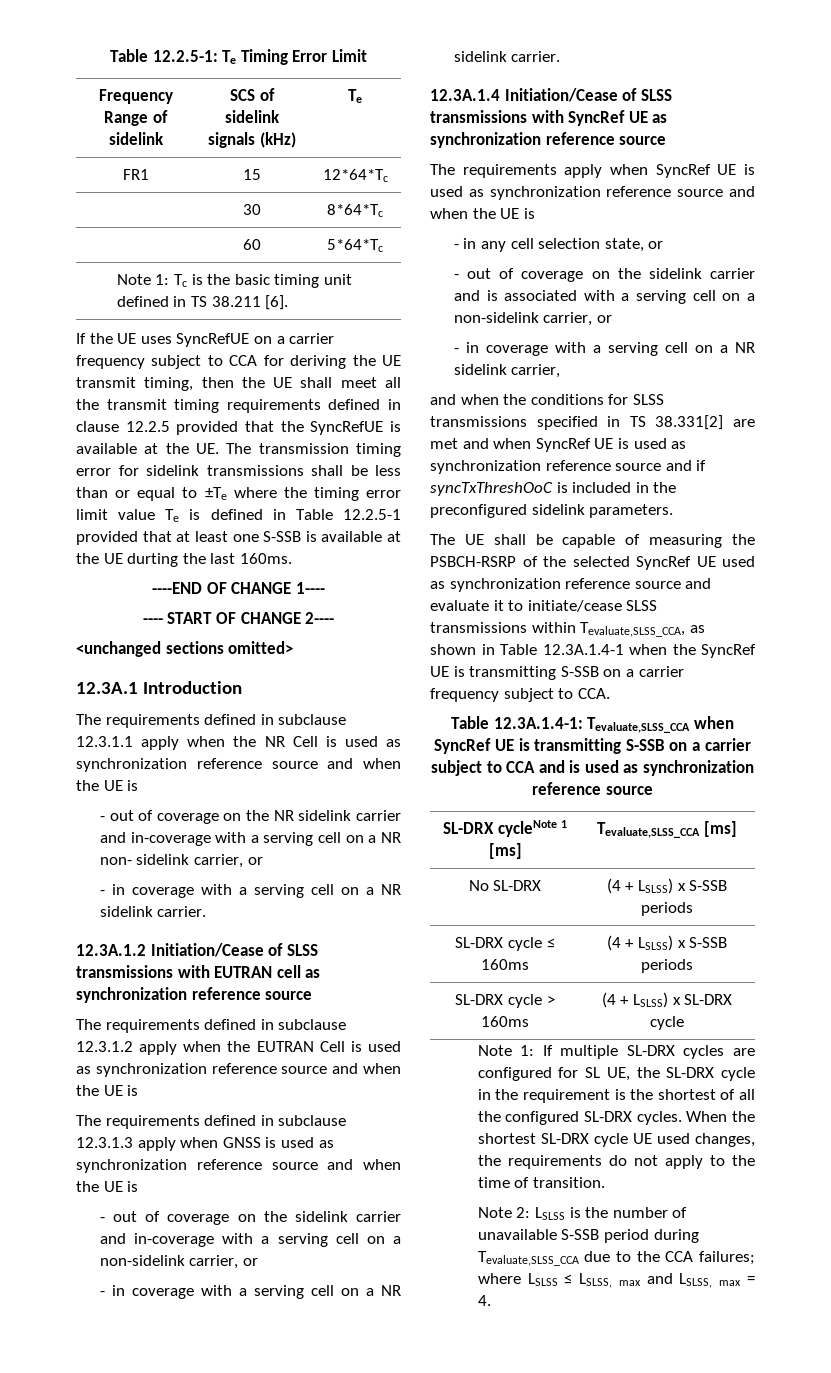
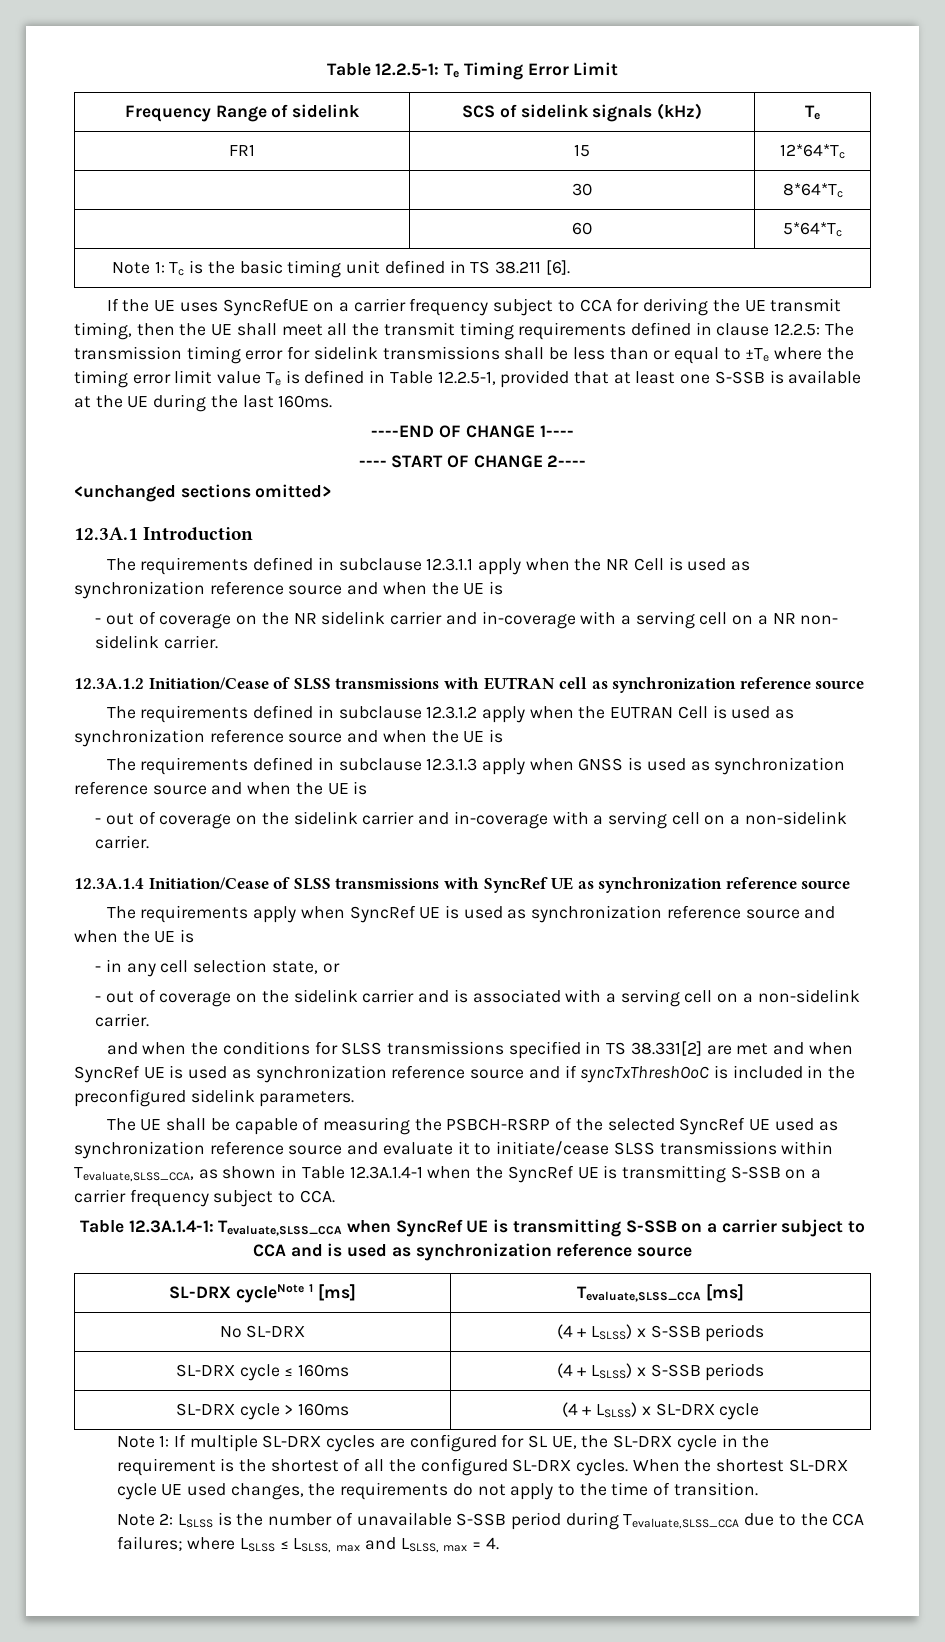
- If the UE uses SyncRefUE on a carrier frequency subject to CCA for deriving the UE transmit timing, then the UE shall meet all the transmit timing requirements defined in clause 12.2.5 provided that the SyncRefUE is available at the UE. The transmission timing error for sidelink transmissions shall be less than or equal to ±Te where the timing error limit value Te is defined in Table 12.2.5-1 provided that at least one S-SSB is available at the UE durting the last 160ms.
+ If the UE uses SyncRefUE on a carrier frequency subject to CCA for deriving the UE transmit timing, then the UE shall meet all the transmit timing requirements defined in clause 12.2.5: The transmission timing error for sidelink transmissions shall be less than or equal to ±Te where the timing error limit value Te is defined in Table 12.2.5-1, provided that at least one S-SSB is available at the UE during the last 160ms.
- - out of coverage on the NR sidelink carrier and in-coverage with a serving cell on a NR non- sidelink carrier, or
- - in coverage with a serving cell on a NR sidelink carrier.
+ - out of coverage on the NR sidelink carrier and in-coverage with a serving cell on a NR non- sidelink carrier.
- - out of coverage on the sidelink carrier and in-coverage with a serving cell on a non-sidelink carrier, or
- - in coverage with a serving cell on a NR sidelink carrier.
+ - out of coverage on the sidelink carrier and in-coverage with a serving cell on a non-sidelink carrier.
- - out of coverage on the sidelink carrier and is associated with a serving cell on a non-sidelink carrier, or
- - in coverage with a serving cell on a NR sidelink carrier,
+ - out of coverage on the sidelink carrier and is associated with a serving cell on a non-sidelink carrier.

